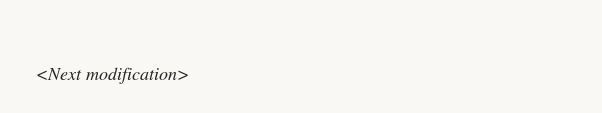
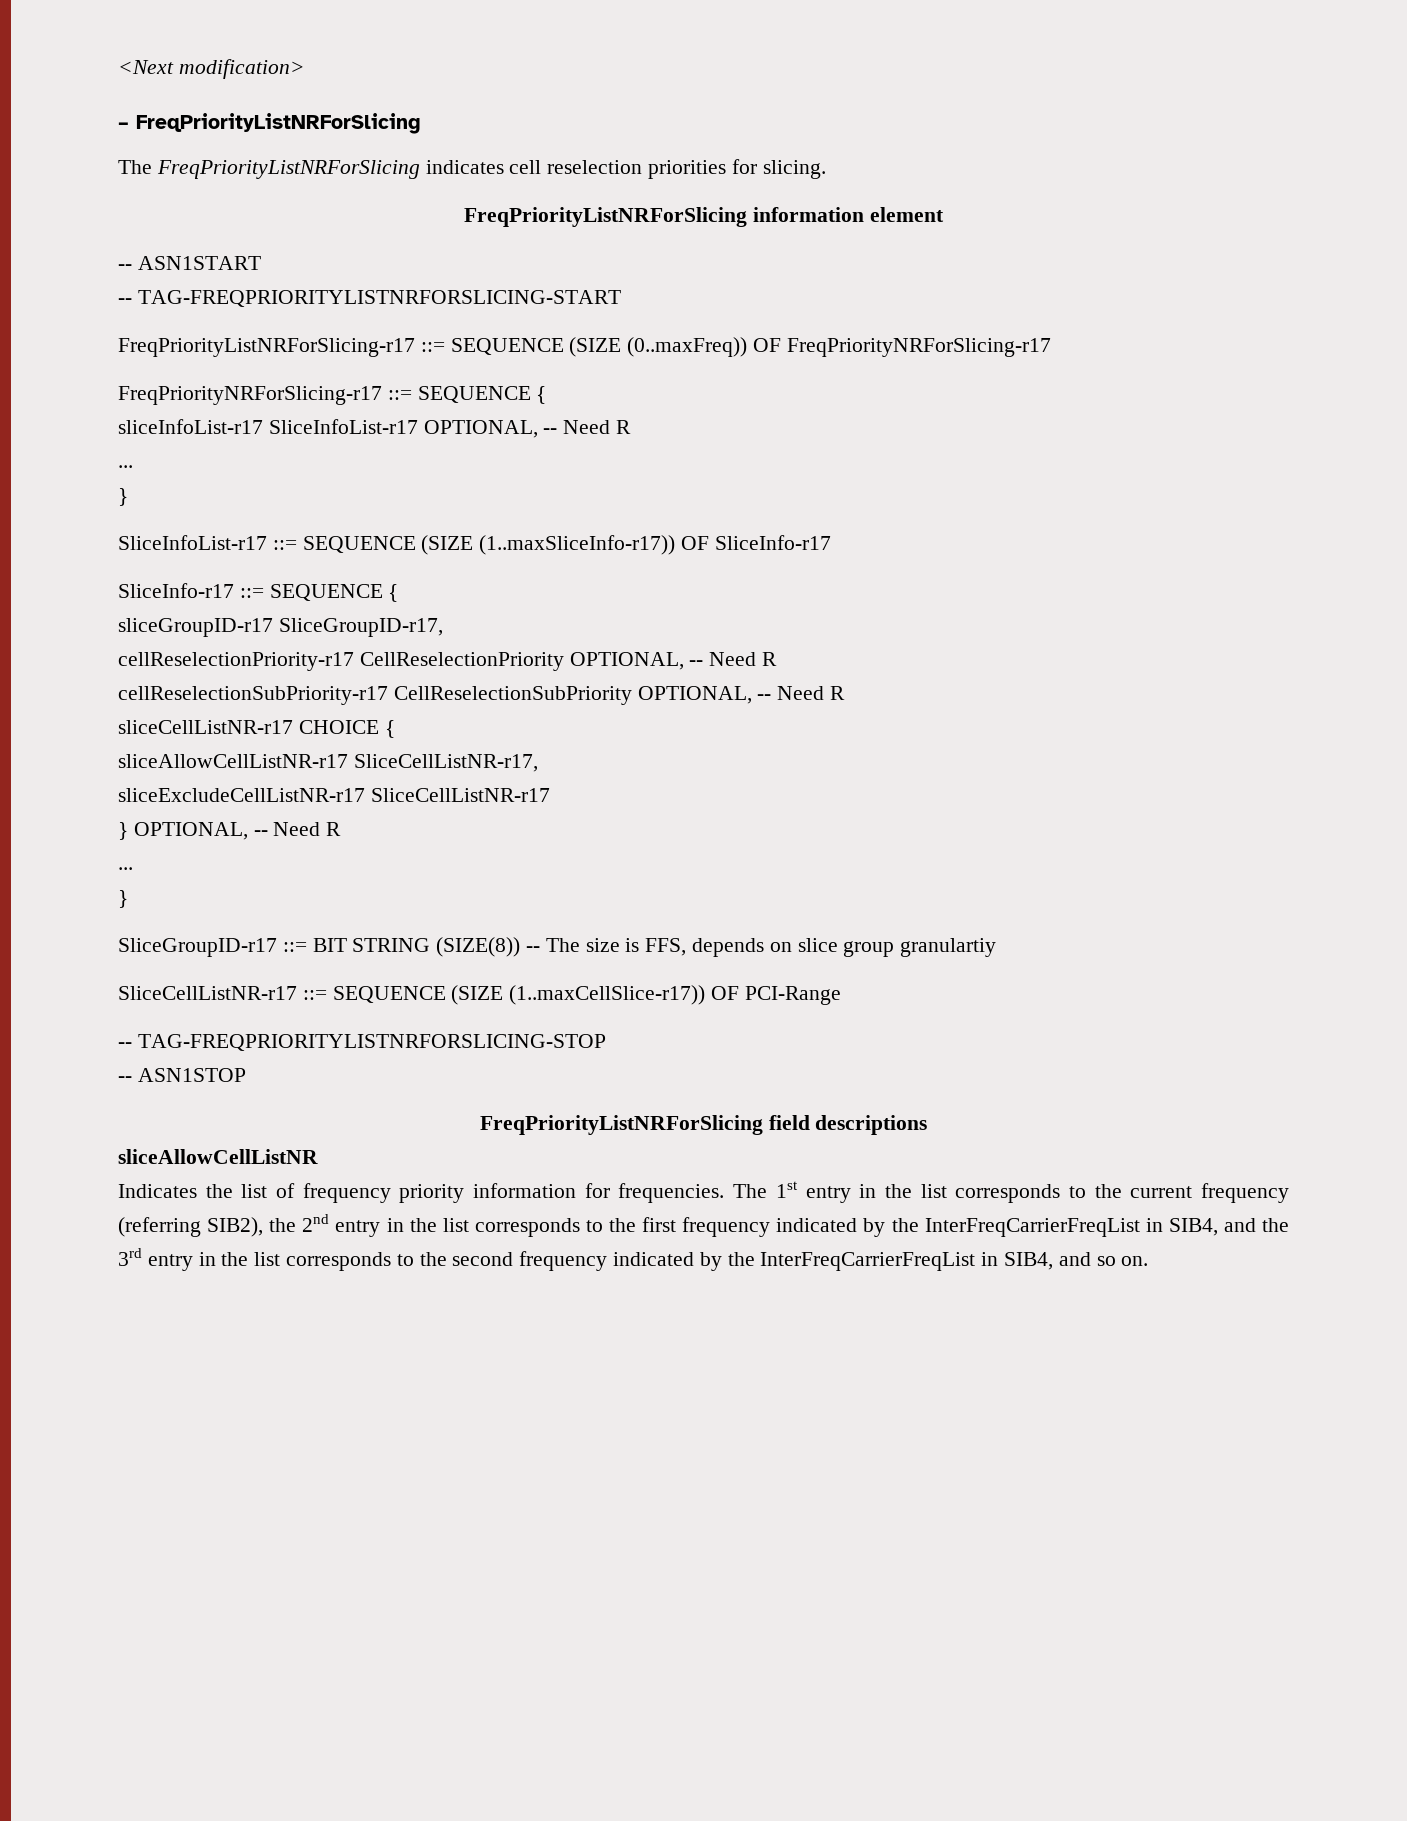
+ – FreqPriorityListNRForSlicing
+ The FreqPriorityListNRForSlicing indicates cell reselection priorities for slicing.
+ FreqPriorityListNRForSlicing information element
+ -- ASN1START
+ -- TAG-FREQPRIORITYLISTNRFORSLICING-START
+ FreqPriorityListNRForSlicing-r17 ::= SEQUENCE (SIZE (0..maxFreq)) OF FreqPriorityNRForSlicing-r17
+ FreqPriorityNRForSlicing-r17 ::= SEQUENCE {
+ sliceInfoList-r17 SliceInfoList-r17 OPTIONAL, -- Need R
+ ...
+ }
+ SliceInfoList-r17 ::= SEQUENCE (SIZE (1..maxSliceInfo-r17)) OF SliceInfo-r17
+ SliceInfo-r17 ::= SEQUENCE {
+ sliceGroupID-r17 SliceGroupID-r17,
+ cellReselectionPriority-r17 CellReselectionPriority OPTIONAL, -- Need R
+ cellReselectionSubPriority-r17 CellReselectionSubPriority OPTIONAL, -- Need R
+ sliceCellListNR-r17 CHOICE {
+ sliceAllowCellListNR-r17 SliceCellListNR-r17,
+ sliceExcludeCellListNR-r17 SliceCellListNR-r17
+ } OPTIONAL, -- Need R
+ ...
+ }
+ SliceGroupID-r17 ::= BIT STRING (SIZE(8)) -- The size is FFS, depends on slice group granulartiy
+ SliceCellListNR-r17 ::= SEQUENCE (SIZE (1..maxCellSlice-r17)) OF PCI-Range
+ -- TAG-FREQPRIORITYLISTNRFORSLICING-STOP
+ -- ASN1STOP
+ FreqPriorityListNRForSlicing field descriptions
+ sliceAllowCellListNR
+ Indicates the list of frequency priority information for frequencies. The 1st entry in the list corresponds to the current frequency (referring SIB2), the 2nd entry in the list corresponds to the first frequency indicated by the InterFreqCarrierFreqList in SIB4, and the 3rd entry in the list corresponds to the second frequency indicated by the InterFreqCarrierFreqList in SIB4, and so on.

